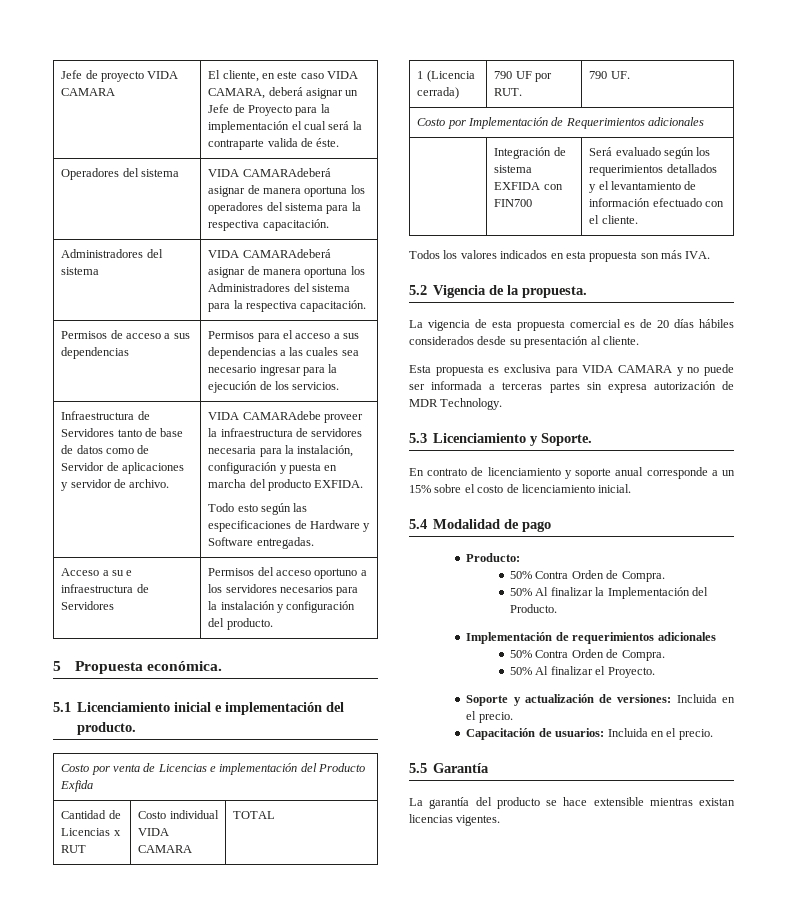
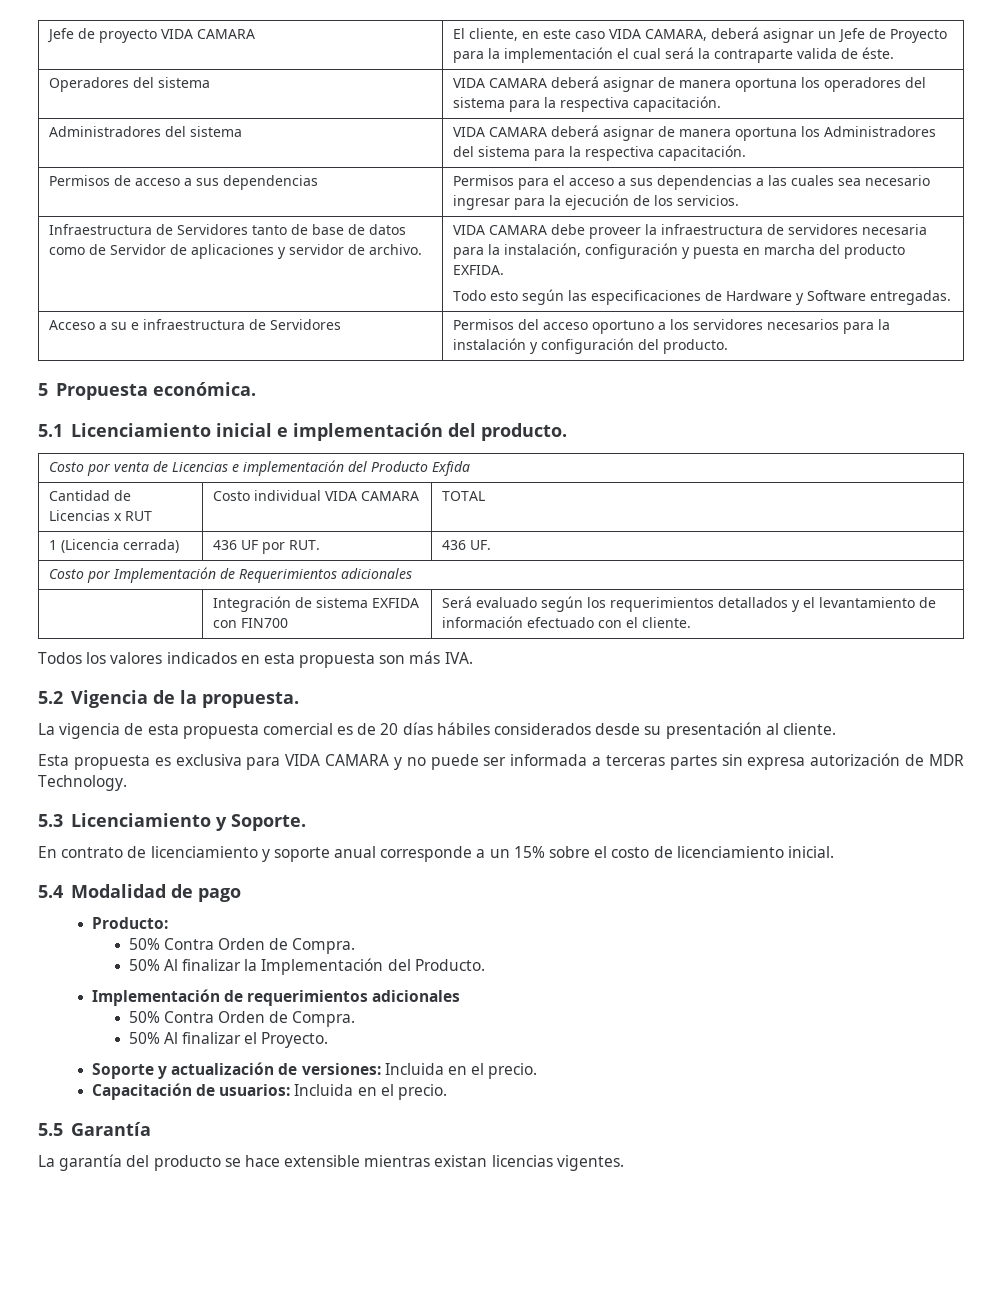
- Operadores del sistema | VIDA CAMARAdeberá asignar de manera oportuna los operadores del sistema para la respectiva capacitación.
+ Operadores del sistema | VIDA CAMARA deberá asignar de manera oportuna los operadores del sistema para la respectiva capacitación.
- Administradores del sistema | VIDA CAMARAdeberá asignar de manera oportuna los Administradores del sistema para la respectiva capacitación.
+ Administradores del sistema | VIDA CAMARA deberá asignar de manera oportuna los Administradores del sistema para la respectiva capacitación.
- VIDA CAMARAdebe proveer la infraestructura de servidores necesaria para la instalación, configuración y puesta en marcha del producto EXFIDA.
+ VIDA CAMARA debe proveer la infraestructura de servidores necesaria para la instalación, configuración y puesta en marcha del producto EXFIDA.
- 1 (Licencia cerrada) | 790 UF por RUT. | 790 UF.
+ 1 (Licencia cerrada) | 436 UF por RUT. | 436 UF.

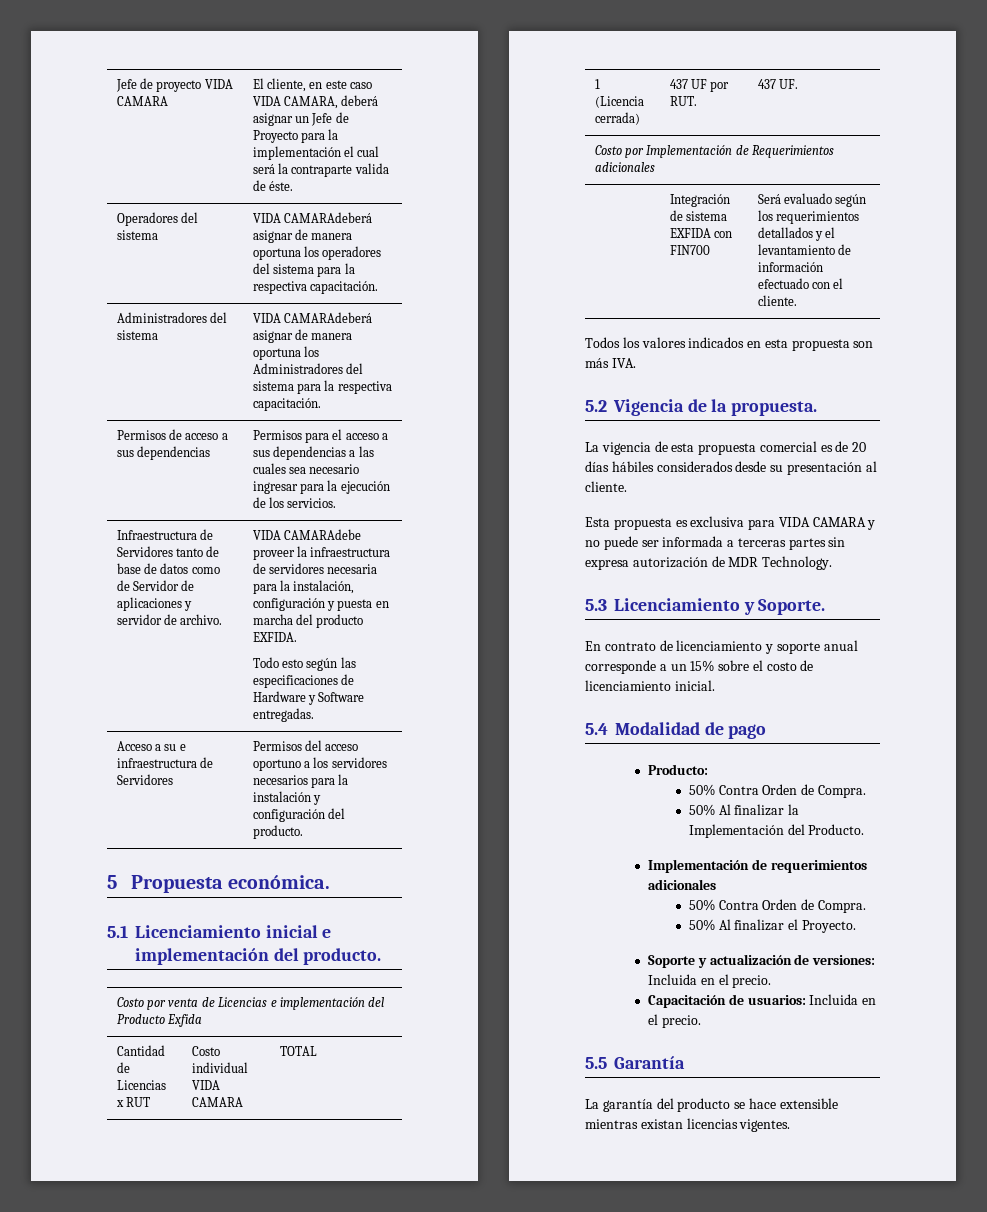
- Operadores del sistema | VIDA CAMARA deberá asignar de manera oportuna los operadores del sistema para la respectiva capacitación.
+ Operadores del sistema | VIDA CAMARAdeberá asignar de manera oportuna los operadores del sistema para la respectiva capacitación.
- Administradores del sistema | VIDA CAMARA deberá asignar de manera oportuna los Administradores del sistema para la respectiva capacitación.
+ Administradores del sistema | VIDA CAMARAdeberá asignar de manera oportuna los Administradores del sistema para la respectiva capacitación.
- VIDA CAMARA debe proveer la infraestructura de servidores necesaria para la instalación, configuración y puesta en marcha del producto EXFIDA.
+ VIDA CAMARAdebe proveer la infraestructura de servidores necesaria para la instalación, configuración y puesta en marcha del producto EXFIDA.
- 1 (Licencia cerrada) | 436 UF por RUT. | 436 UF.
+ 1 (Licencia cerrada) | 437 UF por RUT. | 437 UF.

